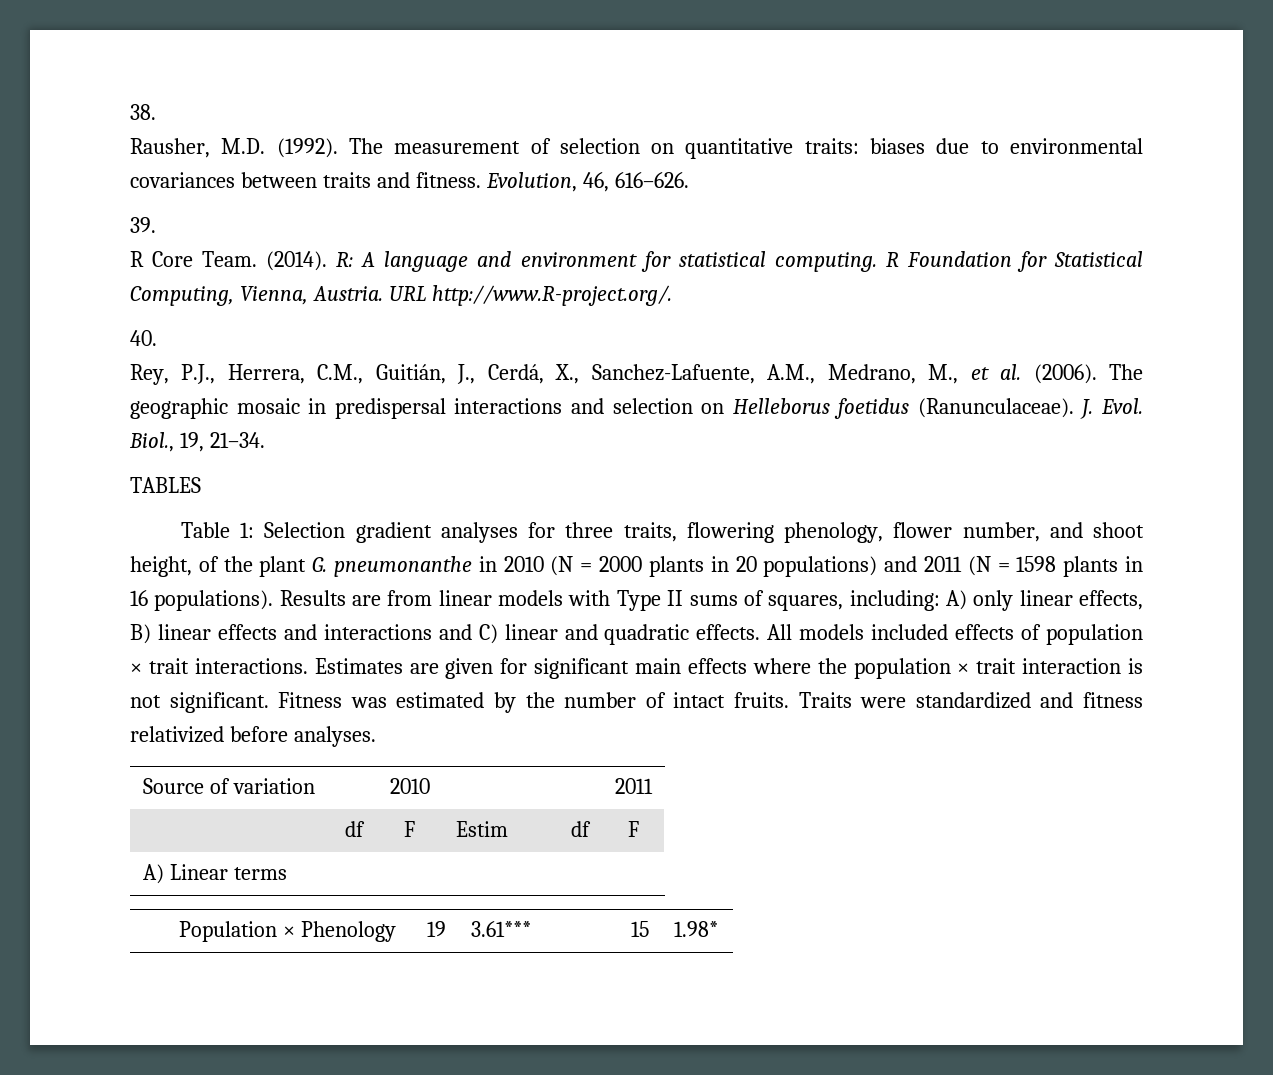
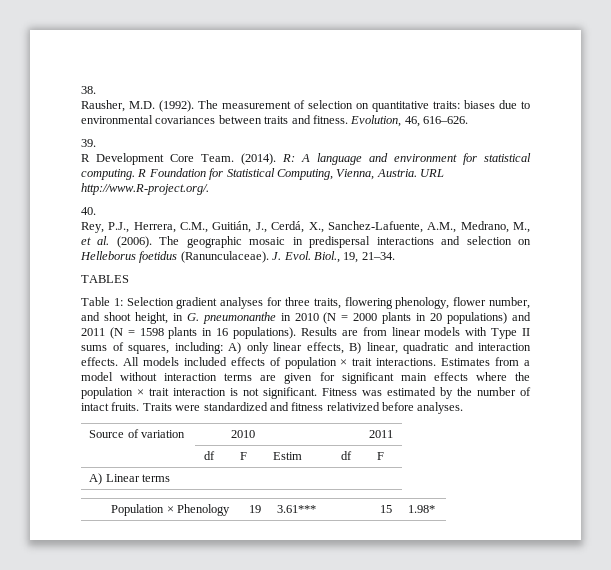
- R Core Team.
+ R Development Core Team.
- Table 1: Selection gradient analyses for three traits, flowering phenology, flower number, and shoot height, of the plant G. pneumonanthe in 2010 (N = 2000 plants in 20 populations) and 2011 (N = 1598 plants in 16 populations).
+ Table 1: Selection gradient analyses for three traits, flowering phenology, flower number, and shoot height, in G. pneumonanthe in 2010 (N = 2000 plants in 20 populations) and 2011 (N = 1598 plants in 16 populations).
- Results are from linear models with Type II sums of squares, including: A) only linear effects, B) linear effects and interactions and C) linear and quadratic effects.
+ Results are from linear models with Type II sums of squares, including: A) only linear effects, B) linear, quadratic and interaction effects.
- Estimates are given for significant main effects where the population × trait interaction is not significant.
+ Estimates from a model without interaction terms are given for significant main effects where the population × trait interaction is not significant.

